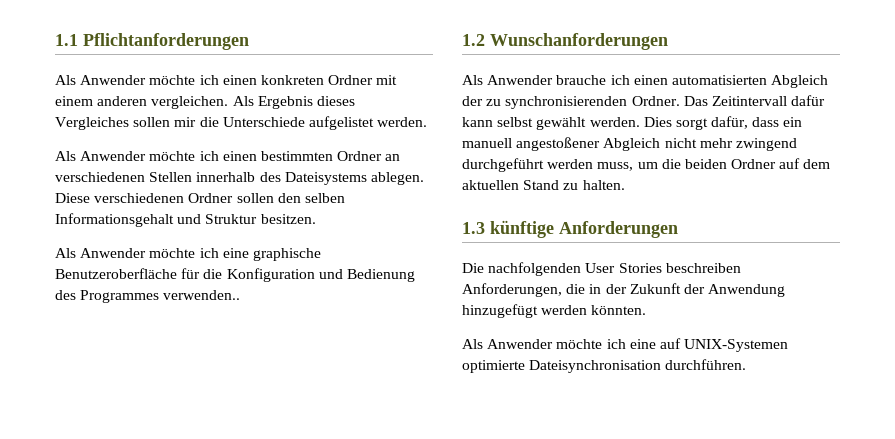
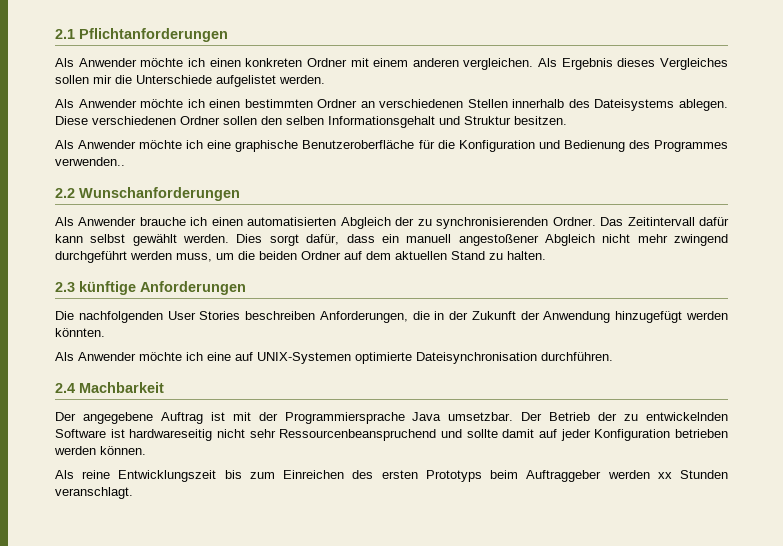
- 1.1 Pflichtanforderungen
+ 2.1 Pflichtanforderungen
- 1.2 Wunschanforderungen
+ 2.2 Wunschanforderungen
- 1.3 künftige Anforderungen
+ 2.3 künftige Anforderungen
+ 2.4 Machbarkeit
+ Der angegebene Auftrag ist mit der Programmiersprache Java umsetzbar. Der Betrieb der zu entwickelnden Software ist hardwareseitig nicht sehr Ressourcenbeanspruchend und sollte damit auf jeder Konfiguration betrieben werden können.
+ Als reine Entwicklungszeit bis zum Einreichen des ersten Prototyps beim Auftraggeber werden xx Stunden veranschlagt.

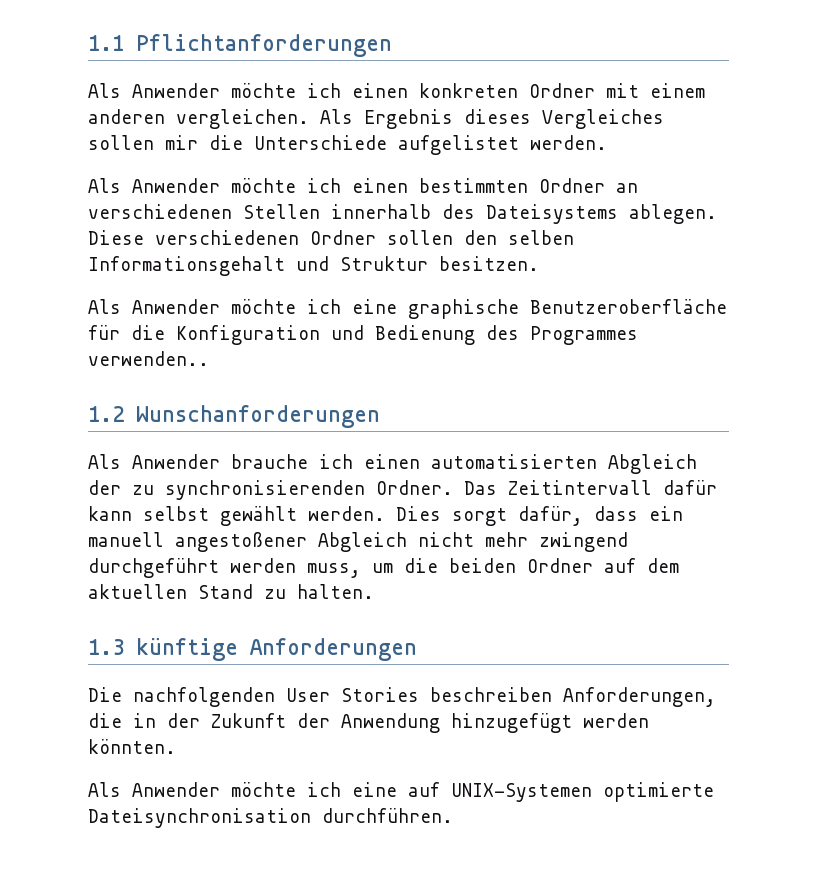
- 2.1 Pflichtanforderungen
+ 1.1 Pflichtanforderungen
- 2.2 Wunschanforderungen
+ 1.2 Wunschanforderungen
- 2.3 künftige Anforderungen
+ 1.3 künftige Anforderungen
- 2.4 Machbarkeit
- Der angegebene Auftrag ist mit der Programmiersprache Java umsetzbar. Der Betrieb der zu entwickelnden Software ist hardwareseitig nicht sehr Ressourcenbeanspruchend und sollte damit auf jeder Konfiguration betrieben werden können.
- Als reine Entwicklungszeit bis zum Einreichen des ersten Prototyps beim Auftraggeber werden xx Stunden veranschlagt.

